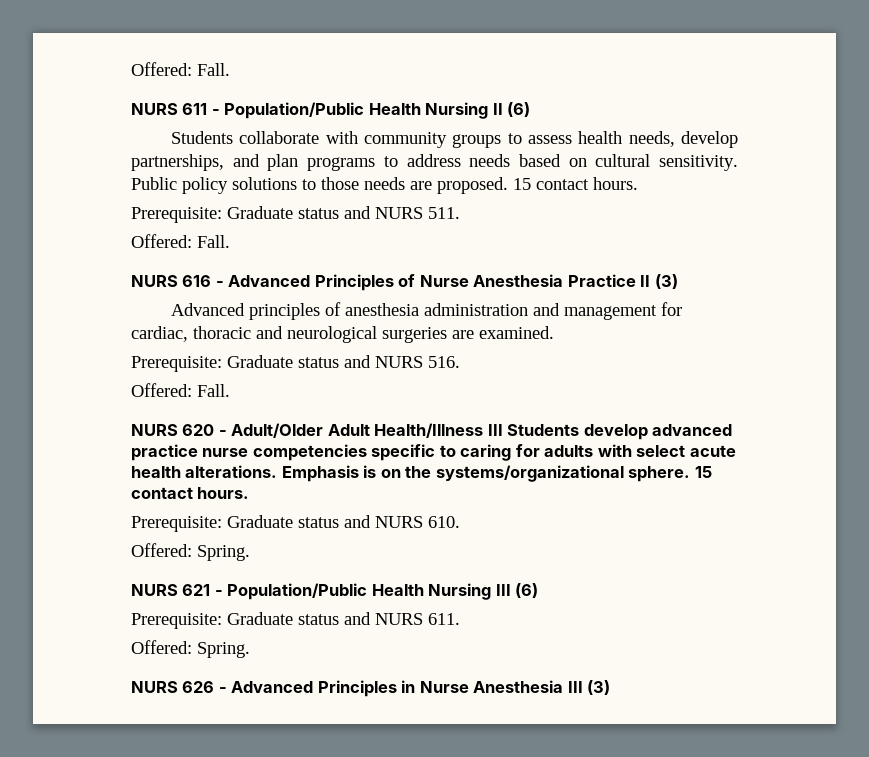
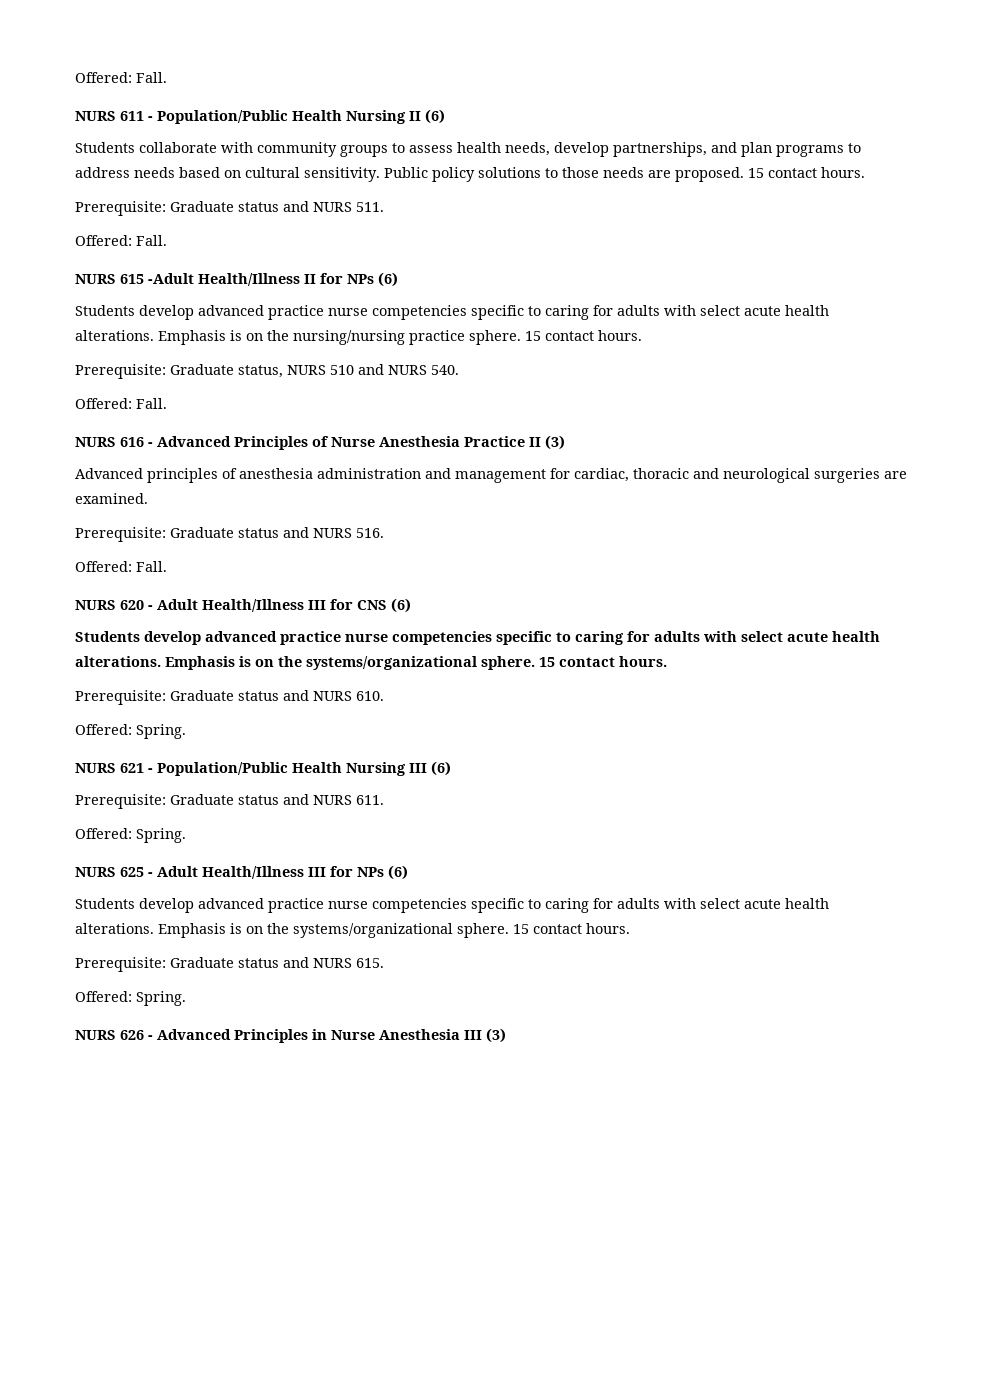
+ NURS 615 -Adult Health/Illness II for NPs (6)
+ Students develop advanced practice nurse competencies specific to caring for adults with select acute health alterations. Emphasis is on the nursing/nursing practice sphere. 15 contact hours.
+ Prerequisite: Graduate status, NURS 510 and NURS 540.
+ Offered: Fall.
- NURS 620 - Adult/Older Adult Health/Illness III Students develop advanced practice nurse competencies specific to caring for adults with select acute health alterations.
+ NURS 620 - Adult Health/Illness III for CNS (6)
+ Students develop advanced practice nurse competencies specific to caring for adults with select acute health alterations.
+ NURS 625 - Adult Health/Illness III for NPs (6)
+ Students develop advanced practice nurse competencies specific to caring for adults with select acute health alterations. Emphasis is on the systems/organizational sphere. 15 contact hours.
+ Prerequisite: Graduate status and NURS 615.
+ Offered: Spring.

